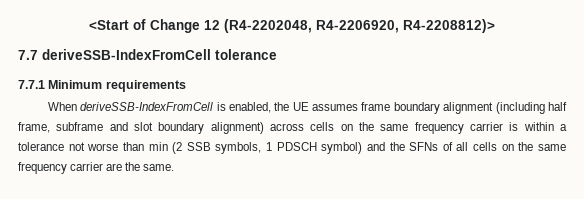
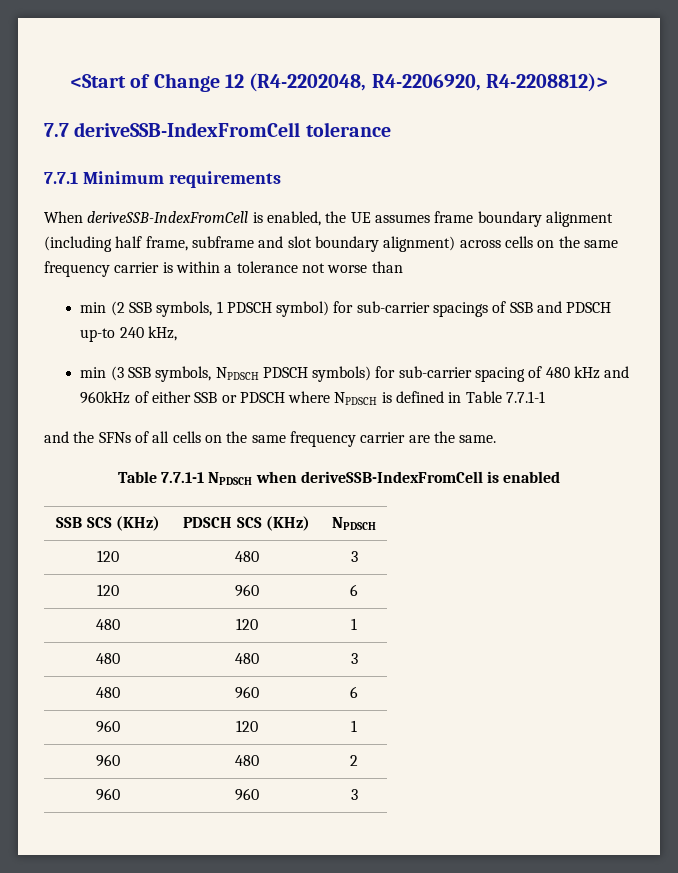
- When deriveSSB-IndexFromCell is enabled, the UE assumes frame boundary alignment (including half frame, subframe and slot boundary alignment) across cells on the same frequency carrier is within a tolerance not worse than min (2 SSB symbols, 1 PDSCH symbol) and the SFNs of all cells on the same frequency carrier are the same.
+ When deriveSSB-IndexFromCell is enabled, the UE assumes frame boundary alignment (including half frame, subframe and slot boundary alignment) across cells on the same frequency carrier is within a tolerance not worse than
+ min (2 SSB symbols, 1 PDSCH symbol) for sub-carrier spacings of SSB and PDSCH up-to 240 kHz,
+ min (3 SSB symbols, NPDSCH PDSCH symbols) for sub-carrier spacing of 480 kHz and 960kHz of either SSB or PDSCH where NPDSCH is defined in Table 7.7.1-1
+ and the SFNs of all cells on the same frequency carrier are the same.
+ Table 7.7.1-1 NPDSCH when deriveSSB-IndexFromCell is enabled
+ SSB SCS (KHz) | PDSCH SCS (KHz) | NPDSCH
+ 120 | 480 | 3
+ 120 | 960 | 6
+ 480 | 120 | 1
+ 480 | 480 | 3
+ 480 | 960 | 6
+ 960 | 120 | 1
+ 960 | 480 | 2
+ 960 | 960 | 3

